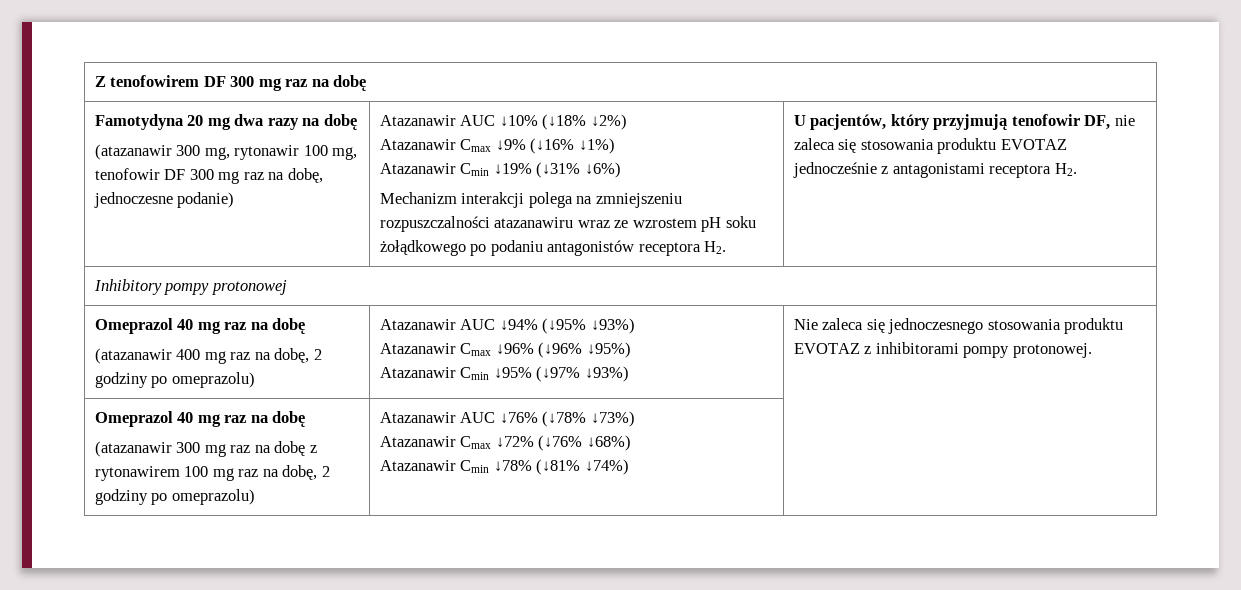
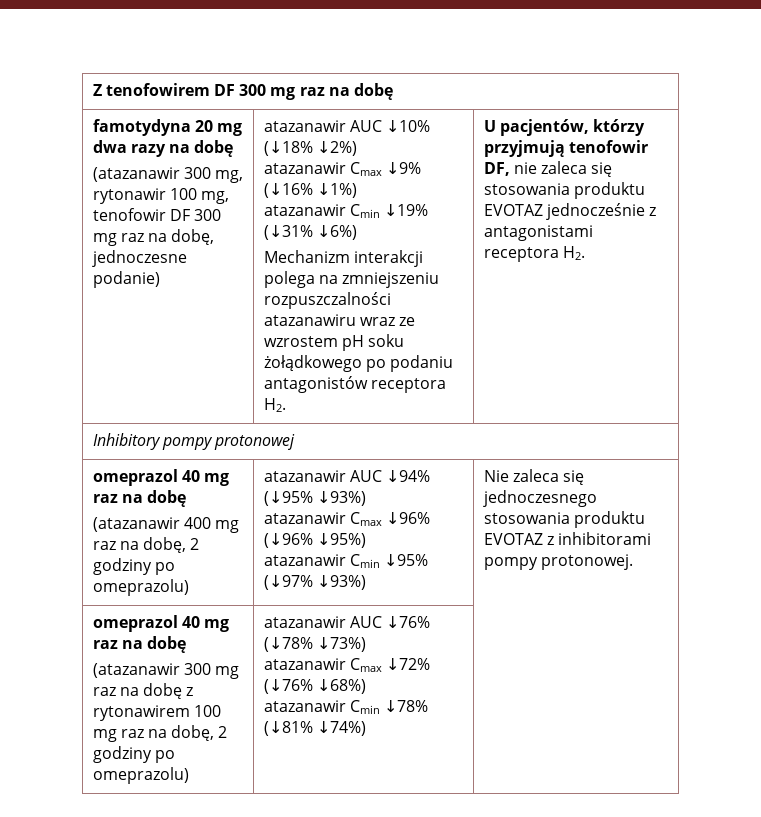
- Famotydyna 20 mg dwa razy na dobę
+ famotydyna 20 mg dwa razy na dobę
- Atazanawir AUC ↓10% (↓18% ↓2%)
+ atazanawir AUC ↓10% (↓18% ↓2%)
- Atazanawir Cmax ↓9% (↓16% ↓1%)
+ atazanawir Cmax ↓9% (↓16% ↓1%)
- Atazanawir Cmin ↓19% (↓31% ↓6%)
+ atazanawir Cmin ↓19% (↓31% ↓6%)
- U pacjentów, który przyjmują tenofowir DF, nie zaleca się stosowania produktu EVOTAZ jednocześnie z antagonistami receptora H2.
+ U pacjentów, którzy przyjmują tenofowir DF, nie zaleca się stosowania produktu EVOTAZ jednocześnie z antagonistami receptora H2.
  Inhibitory pompy protonowej
- Omeprazol 40 mg raz na dobę
+ omeprazol 40 mg raz na dobę
- Atazanawir AUC ↓94% (↓95% ↓93%)
+ atazanawir AUC ↓94% (↓95% ↓93%)
- Atazanawir Cmax ↓96% (↓96% ↓95%)
+ atazanawir Cmax ↓96% (↓96% ↓95%)
- Atazanawir Cmin ↓95% (↓97% ↓93%)
+ atazanawir Cmin ↓95% (↓97% ↓93%)
  Nie zaleca się jednoczesnego stosowania produktu EVOTAZ z inhibitorami pompy protonowej.
- Omeprazol 40 mg raz na dobę
- (atazanawir 300 mg raz na dobę z rytonawirem 100 mg raz na dobę, 2 godziny po omeprazolu) | Atazanawir AUC ↓76% (↓78% ↓73%)
- Atazanawir Cmax ↓72% (↓76% ↓68%)
- Atazanawir Cmin ↓78% (↓81% ↓74%) |
+ omeprazol 40 mg raz na dobę
+ (atazanawir 300 mg raz na dobę z rytonawirem 100 mg raz na dobę, 2 godziny po omeprazolu) | atazanawir AUC ↓76% (↓78% ↓73%)
+ atazanawir Cmax ↓72% (↓76% ↓68%)
+ atazanawir Cmin ↓78% (↓81% ↓74%) |

